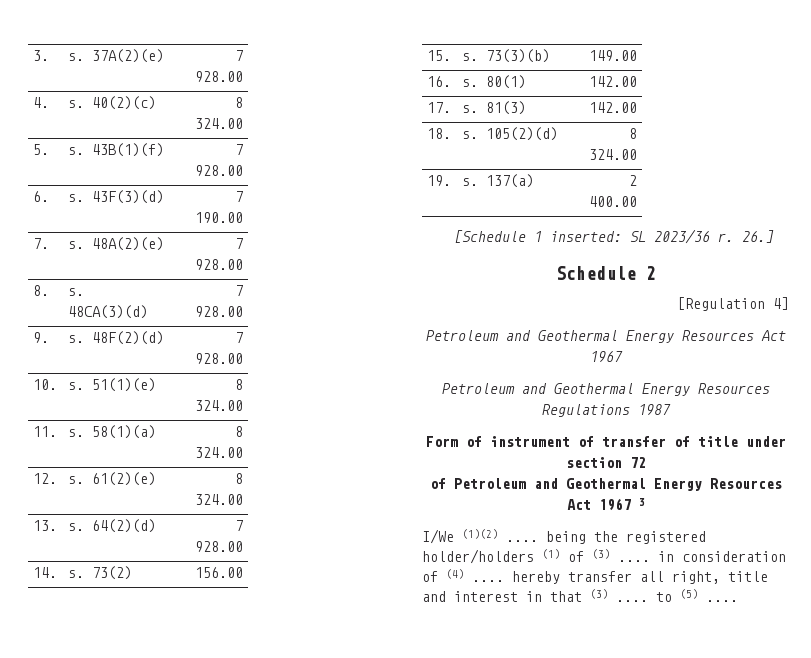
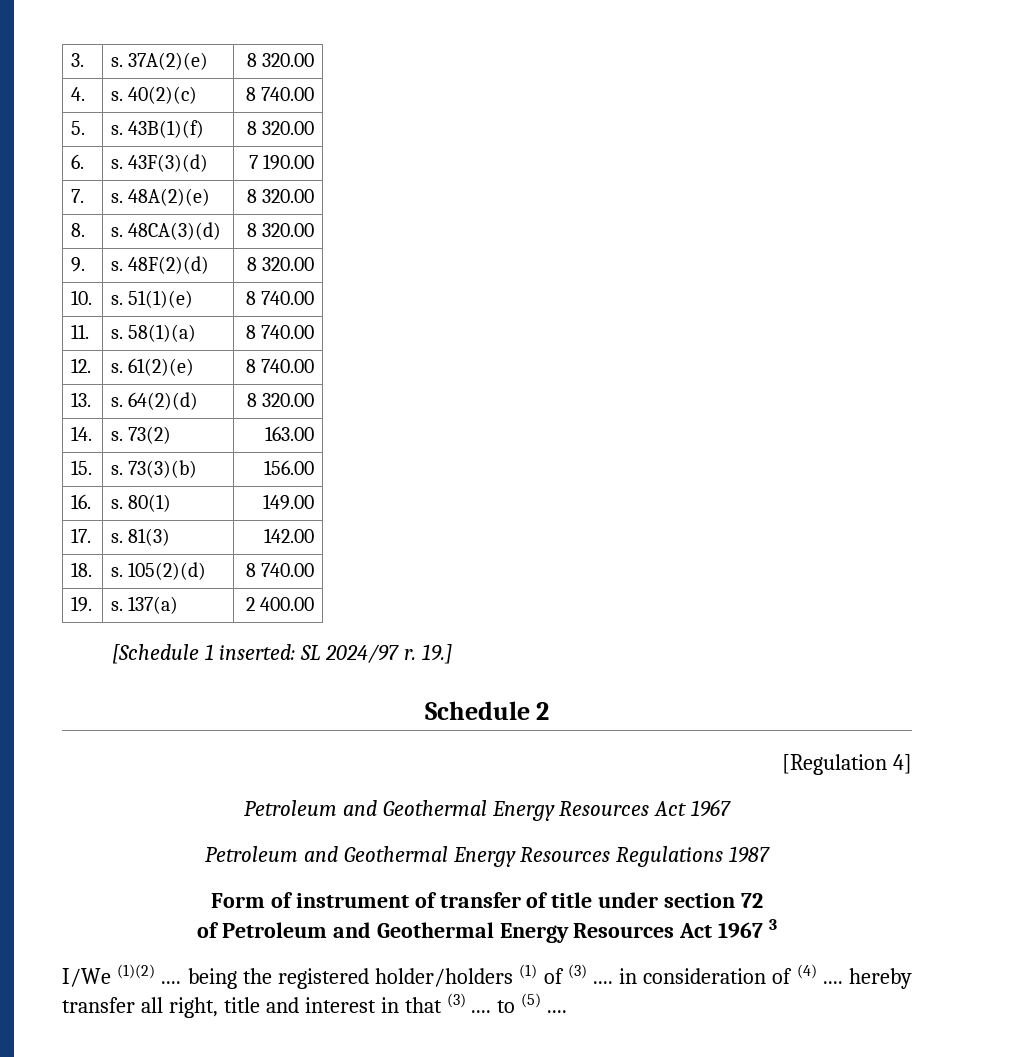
- 3. | s. 37A(2)(e) | 7 928.00
+ 3. | s. 37A(2)(e) | 8 320.00
- 4. | s. 40(2)(c) | 8 324.00
+ 4. | s. 40(2)(c) | 8 740.00
- 5. | s. 43B(1)(f) | 7 928.00
+ 5. | s. 43B(1)(f) | 8 320.00
- 7. | s. 48A(2)(e) | 7 928.00
+ 7. | s. 48A(2)(e) | 8 320.00
- 8. | s. 48CA(3)(d) | 7 928.00
+ 8. | s. 48CA(3)(d) | 8 320.00
- 9. | s. 48F(2)(d) | 7 928.00
+ 9. | s. 48F(2)(d) | 8 320.00
- 10. | s. 51(1)(e) | 8 324.00
+ 10. | s. 51(1)(e) | 8 740.00
- 11. | s. 58(1)(a) | 8 324.00
+ 11. | s. 58(1)(a) | 8 740.00
- 12. | s. 61(2)(e) | 8 324.00
+ 12. | s. 61(2)(e) | 8 740.00
- 13. | s. 64(2)(d) | 7 928.00
+ 13. | s. 64(2)(d) | 8 320.00
- 14. | s. 73(2) | 156.00
+ 14. | s. 73(2) | 163.00
- 15. | s. 73(3)(b) | 149.00
+ 15. | s. 73(3)(b) | 156.00
- 16. | s. 80(1) | 142.00
+ 16. | s. 80(1) | 149.00
- 18. | s. 105(2)(d) | 8 324.00
+ 18. | s. 105(2)(d) | 8 740.00
- [Schedule 1 inserted: SL 2023/36 r. 26.]
+ [Schedule 1 inserted: SL 2024/97 r. 19.]

